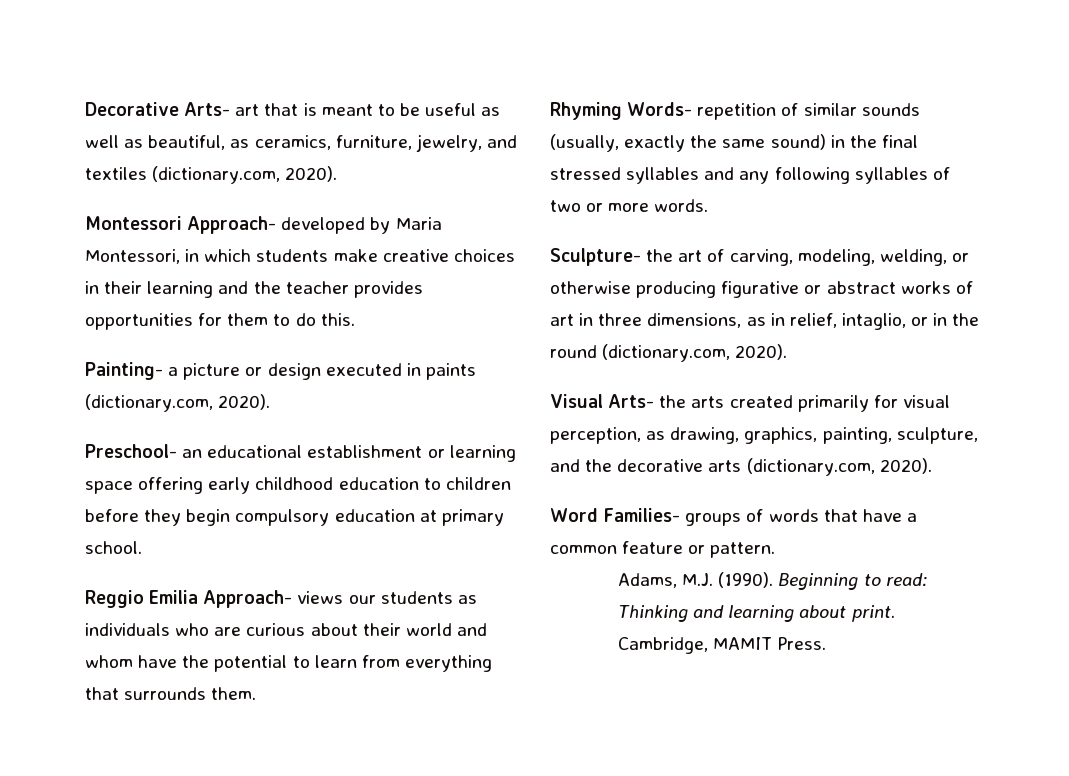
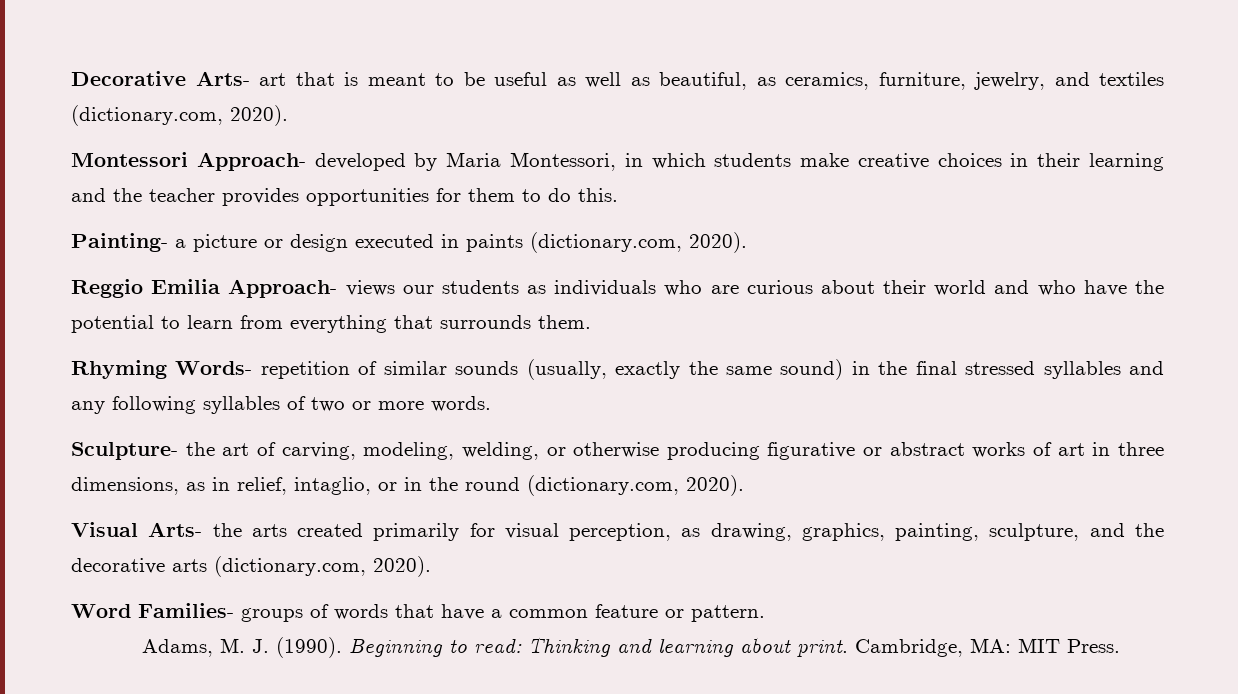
- Preschool- an educational establishment or learning space offering early childhood education to children before they begin compulsory education at primary school.
- Reggio Emilia Approach- views our students as individuals who are curious about their world and whom have the potential to learn from everything that surrounds them.
+ Reggio Emilia Approach- views our students as individuals who are curious about their world and who have the potential to learn from everything that surrounds them.
- Adams, M.J. (1990).
+ Adams, M. J. (1990).
- Cambridge, MAMIT Press.
+ Cambridge, MA: MIT Press.

